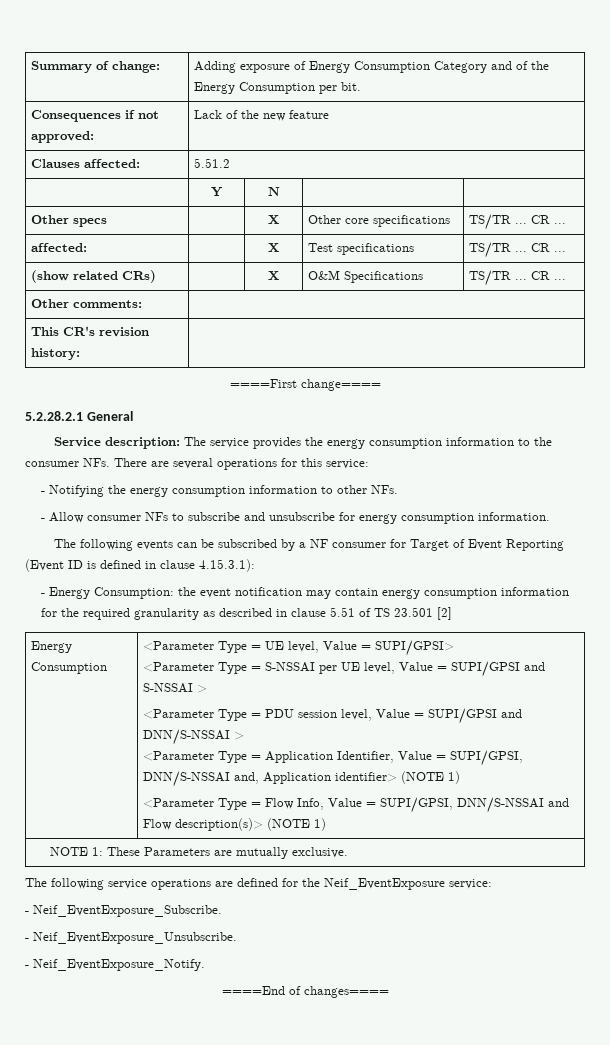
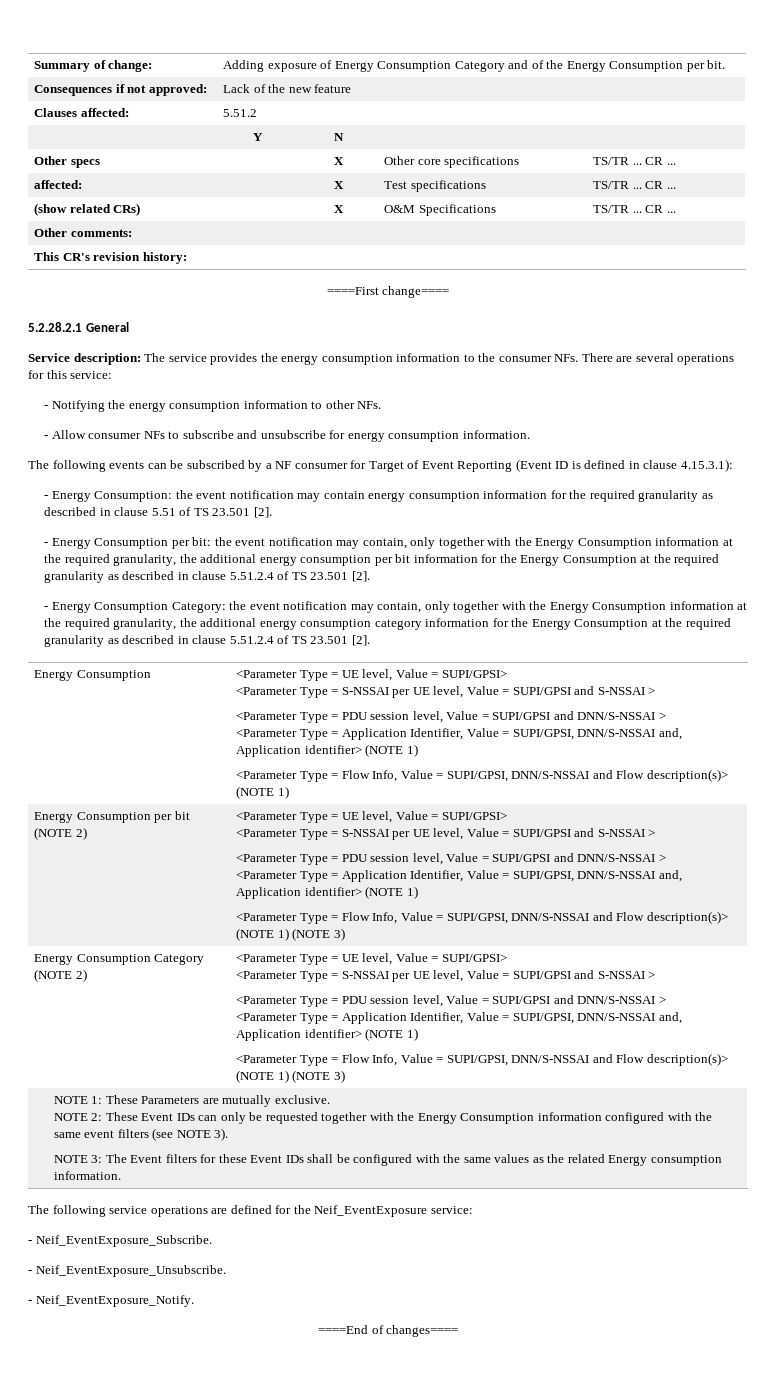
- - Energy Consumption: the event notification may contain energy consumption information for the required granularity as described in clause 5.51 of TS 23.501 [2]
+ - Energy Consumption: the event notification may contain energy consumption information for the required granularity as described in clause 5.51 of TS 23.501 [2].
+ - Energy Consumption per bit: the event notification may contain, only together with the Energy Consumption information at the required granularity, the additional energy consumption per bit information for the Energy Consumption at the required granularity as described in clause 5.51.2.4 of TS 23.501 [2].
+ - Energy Consumption Category: the event notification may contain, only together with the Energy Consumption information at the required granularity, the additional energy consumption category information for the Energy Consumption at the required granularity as described in clause 5.51.2.4 of TS 23.501 [2].
+ Energy Consumption per bit (NOTE 2) | <Parameter Type = UE level, Value = SUPI/GPSI>
+ <Parameter Type = S-NSSAI per UE level, Value = SUPI/GPSI and S-NSSAI >
+ <Parameter Type = PDU session level, Value = SUPI/GPSI and DNN/S-NSSAI >
+ <Parameter Type = Application Identifier, Value = SUPI/GPSI, DNN/S-NSSAI and, Application identifier> (NOTE 1)
+ <Parameter Type = Flow Info, Value = SUPI/GPSI, DNN/S-NSSAI and Flow description(s)> (NOTE 1) (NOTE 3)
+ Energy Consumption Category (NOTE 2) | <Parameter Type = UE level, Value = SUPI/GPSI>
+ <Parameter Type = S-NSSAI per UE level, Value = SUPI/GPSI and S-NSSAI >
+ <Parameter Type = PDU session level, Value = SUPI/GPSI and DNN/S-NSSAI >
+ <Parameter Type = Application Identifier, Value = SUPI/GPSI, DNN/S-NSSAI and, Application identifier> (NOTE 1)
+ <Parameter Type = Flow Info, Value = SUPI/GPSI, DNN/S-NSSAI and Flow description(s)> (NOTE 1) (NOTE 3)
+ NOTE 2: These Event IDs can only be requested together with the Energy Consumption information configured with the same event filters (see NOTE 3).
+ NOTE 3: The Event filters for these Event IDs shall be configured with the same values as the related Energy consumption information.

